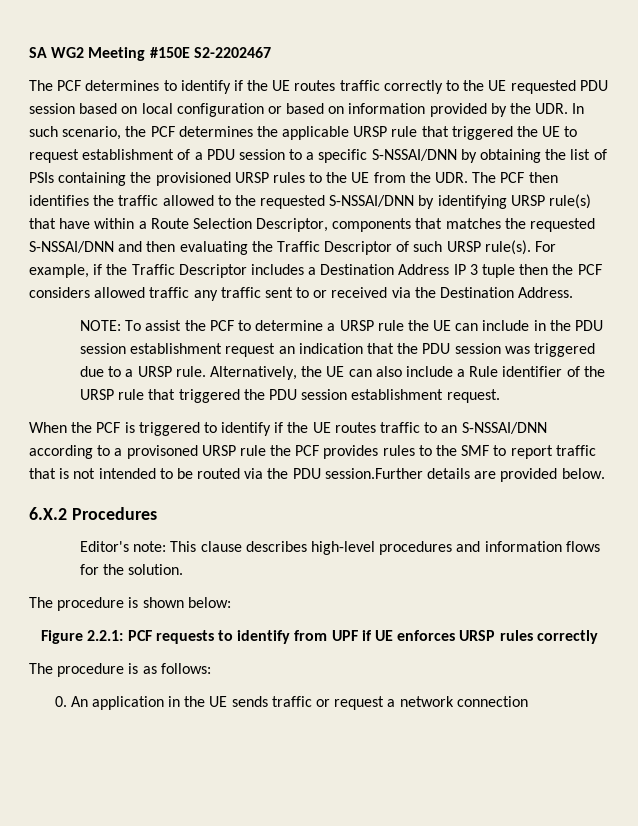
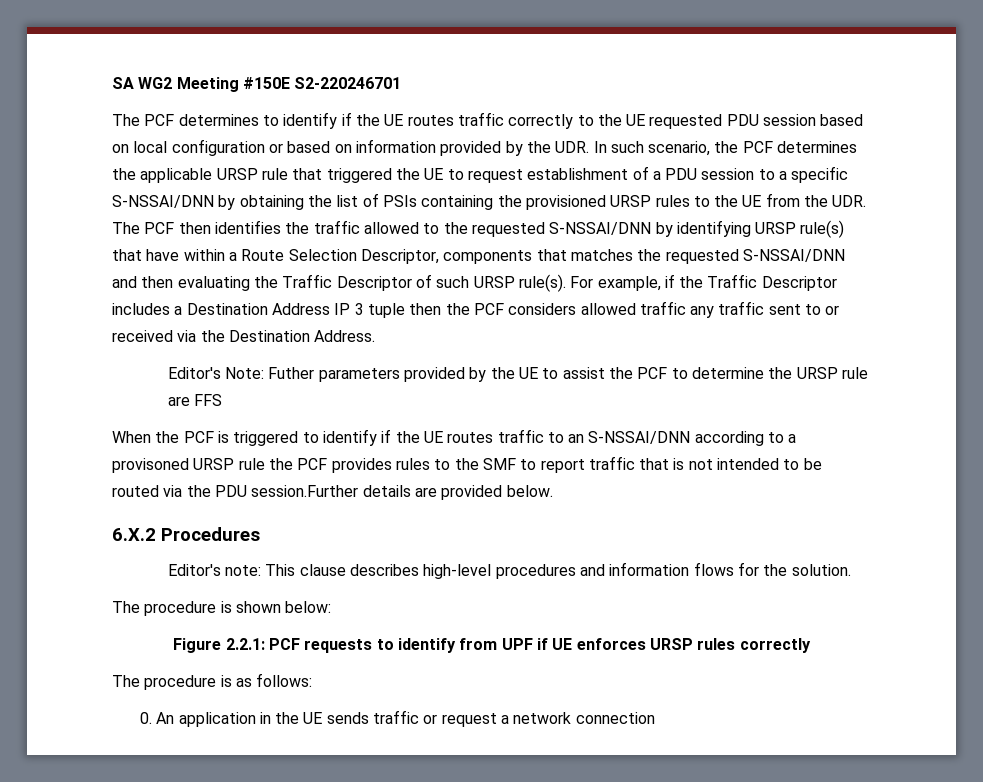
- SA WG2 Meeting #150E S2-2202467
+ SA WG2 Meeting #150E S2-220246701
- NOTE: To assist the PCF to determine a URSP rule the UE can include in the PDU session establishment request an indication that the PDU session was triggered due to a URSP rule. Alternatively, the UE can also include a Rule identifier of the URSP rule that triggered the PDU session establishment request.
+ Editor's Note: Futher parameters provided by the UE to assist the PCF to determine the URSP rule are FFS

